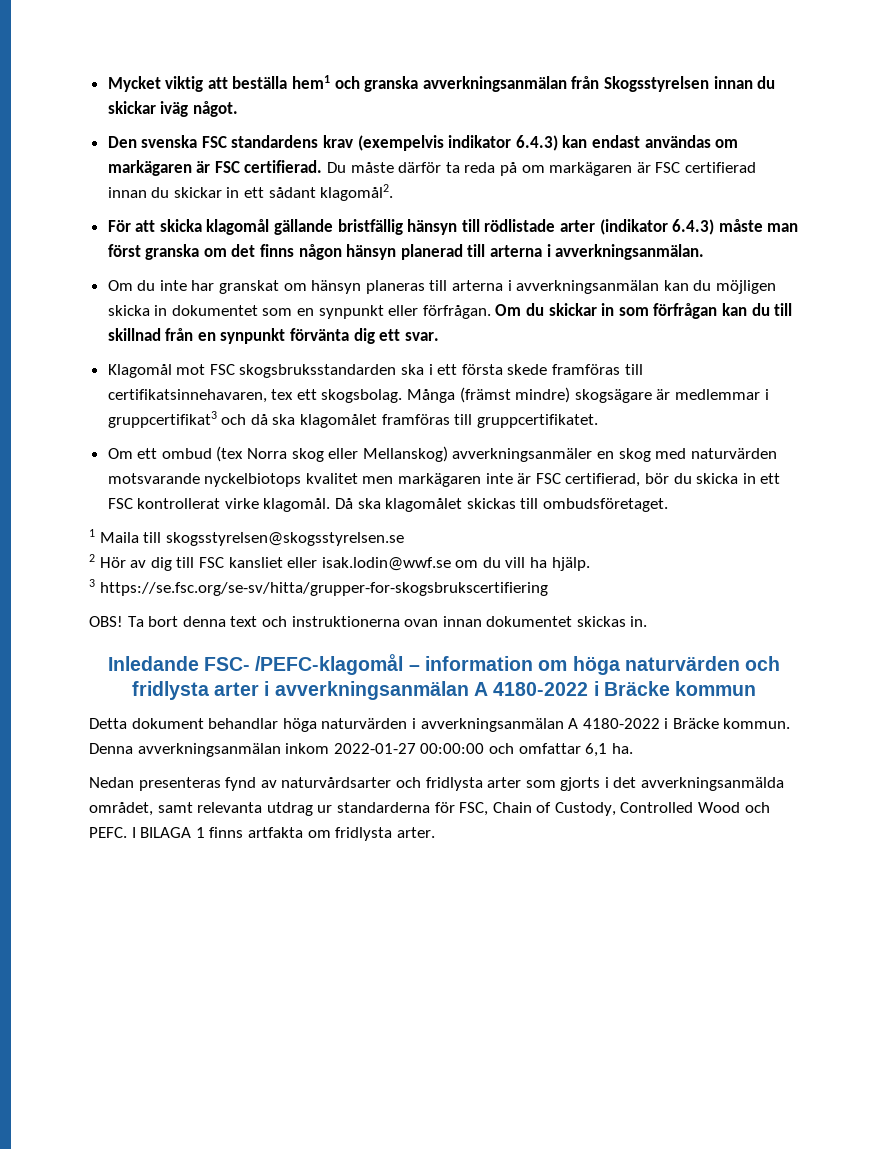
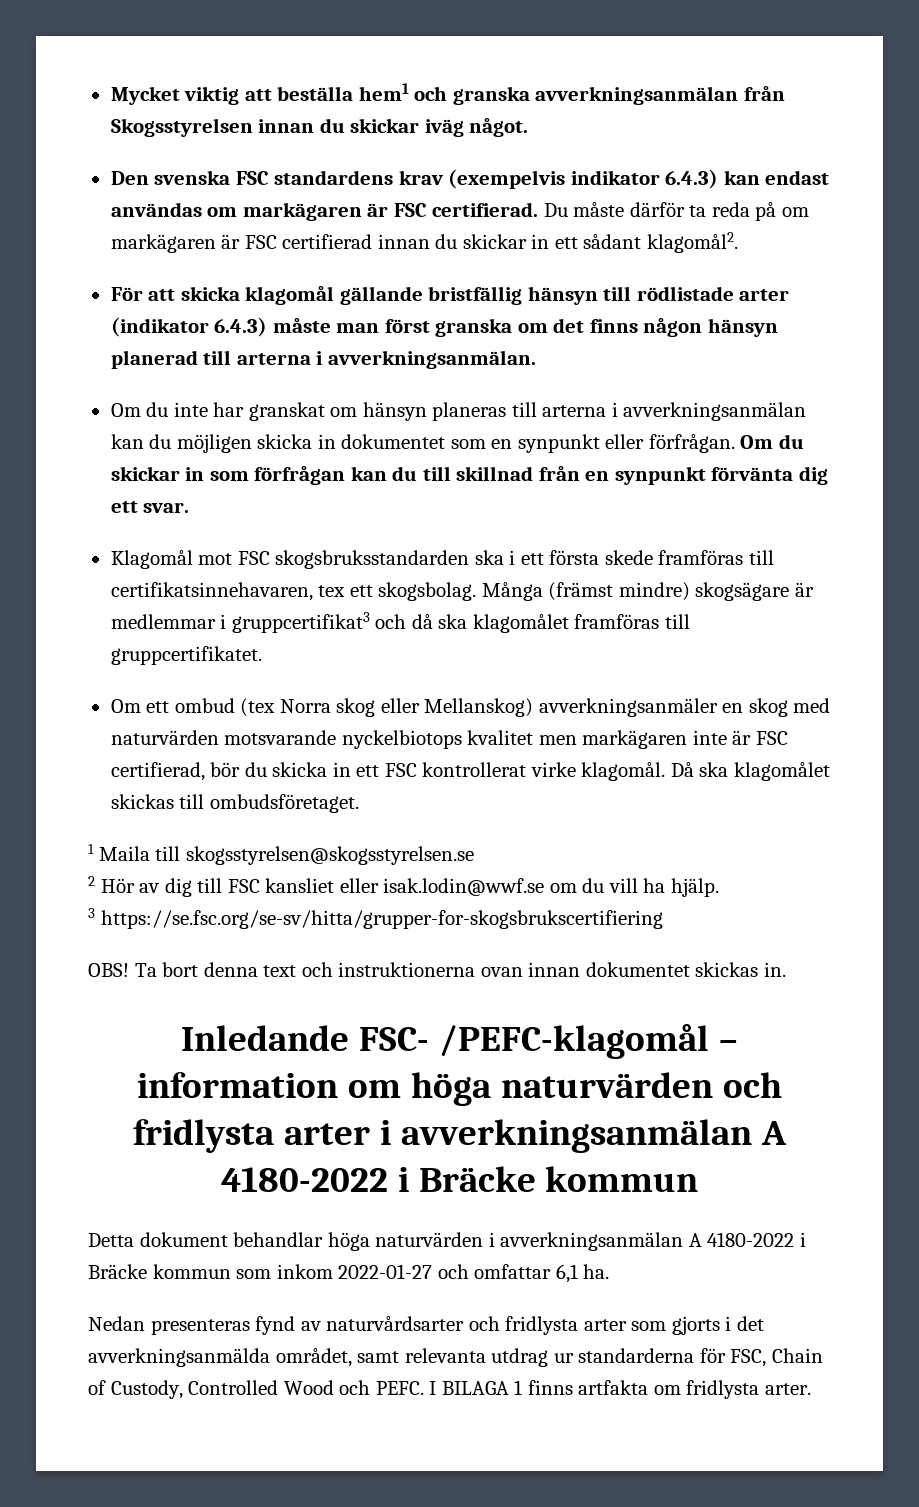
- Detta dokument behandlar höga naturvärden i avverkningsanmälan A 4180-2022 i Bräcke kommun. Denna avverkningsanmälan inkom 2022-01-27 00:00:00 och omfattar 6,1 ha.
+ Detta dokument behandlar höga naturvärden i avverkningsanmälan A 4180-2022 i Bräcke kommun som inkom 2022-01-27 och omfattar 6,1 ha.

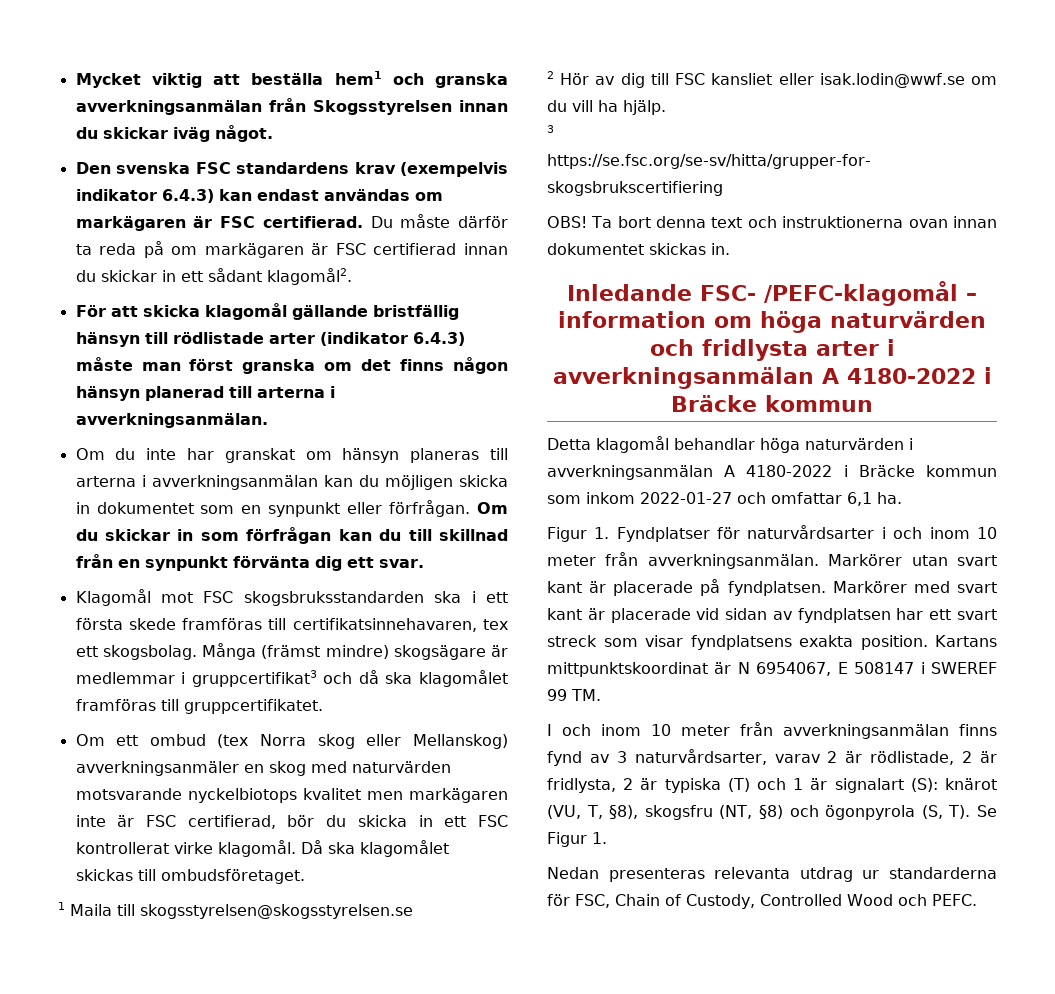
- Detta dokument behandlar höga naturvärden i avverkningsanmälan A 4180-2022 i Bräcke kommun som inkom 2022-01-27 och omfattar 6,1 ha.
+ Detta klagomål behandlar höga naturvärden i avverkningsanmälan A 4180-2022 i Bräcke kommun som inkom 2022-01-27 och omfattar 6,1 ha.
- Nedan presenteras fynd av naturvårdsarter och fridlysta arter som gjorts i det avverkningsanmälda området, samt relevanta utdrag ur standarderna för FSC, Chain of Custody, Controlled Wood och PEFC. I BILAGA 1 finns artfakta om fridlysta arter.
+ Figur 1. Fyndplatser för naturvårdsarter i och inom 10 meter från avverkningsanmälan. Markörer utan svart kant är placerade på fyndplatsen. Markörer med svart kant är placerade vid sidan av fyndplatsen har ett svart streck som visar fyndplatsens exakta position. Kartans mittpunktskoordinat är N 6954067, E 508147 i SWEREF 99 TM.
+ I och inom 10 meter från avverkningsanmälan finns fynd av 3 naturvårdsarter, varav 2 är rödlistade, 2 är fridlysta, 2 är typiska (T) och 1 är signalart (S): knärot (VU, T, §8), skogsfru (NT, §8) och ögonpyrola (S, T). Se Figur 1.
+ Nedan presenteras relevanta utdrag ur standarderna för FSC, Chain of Custody, Controlled Wood och PEFC.

